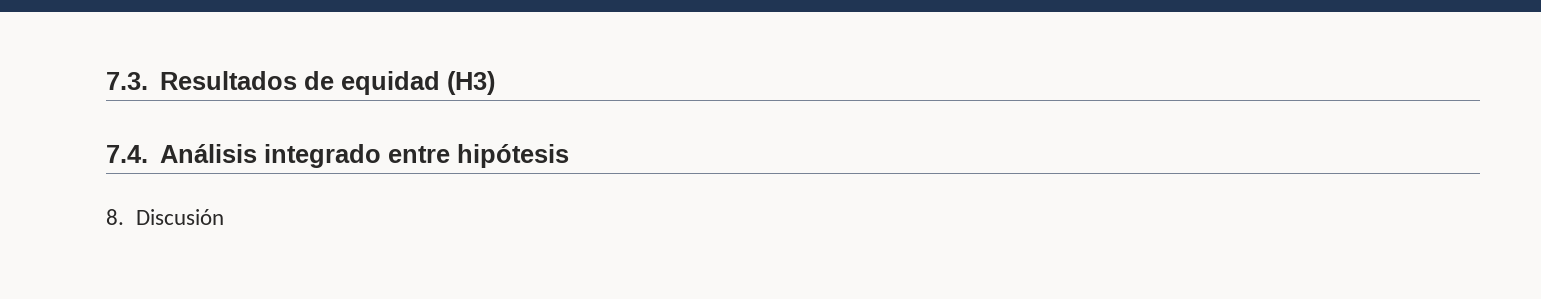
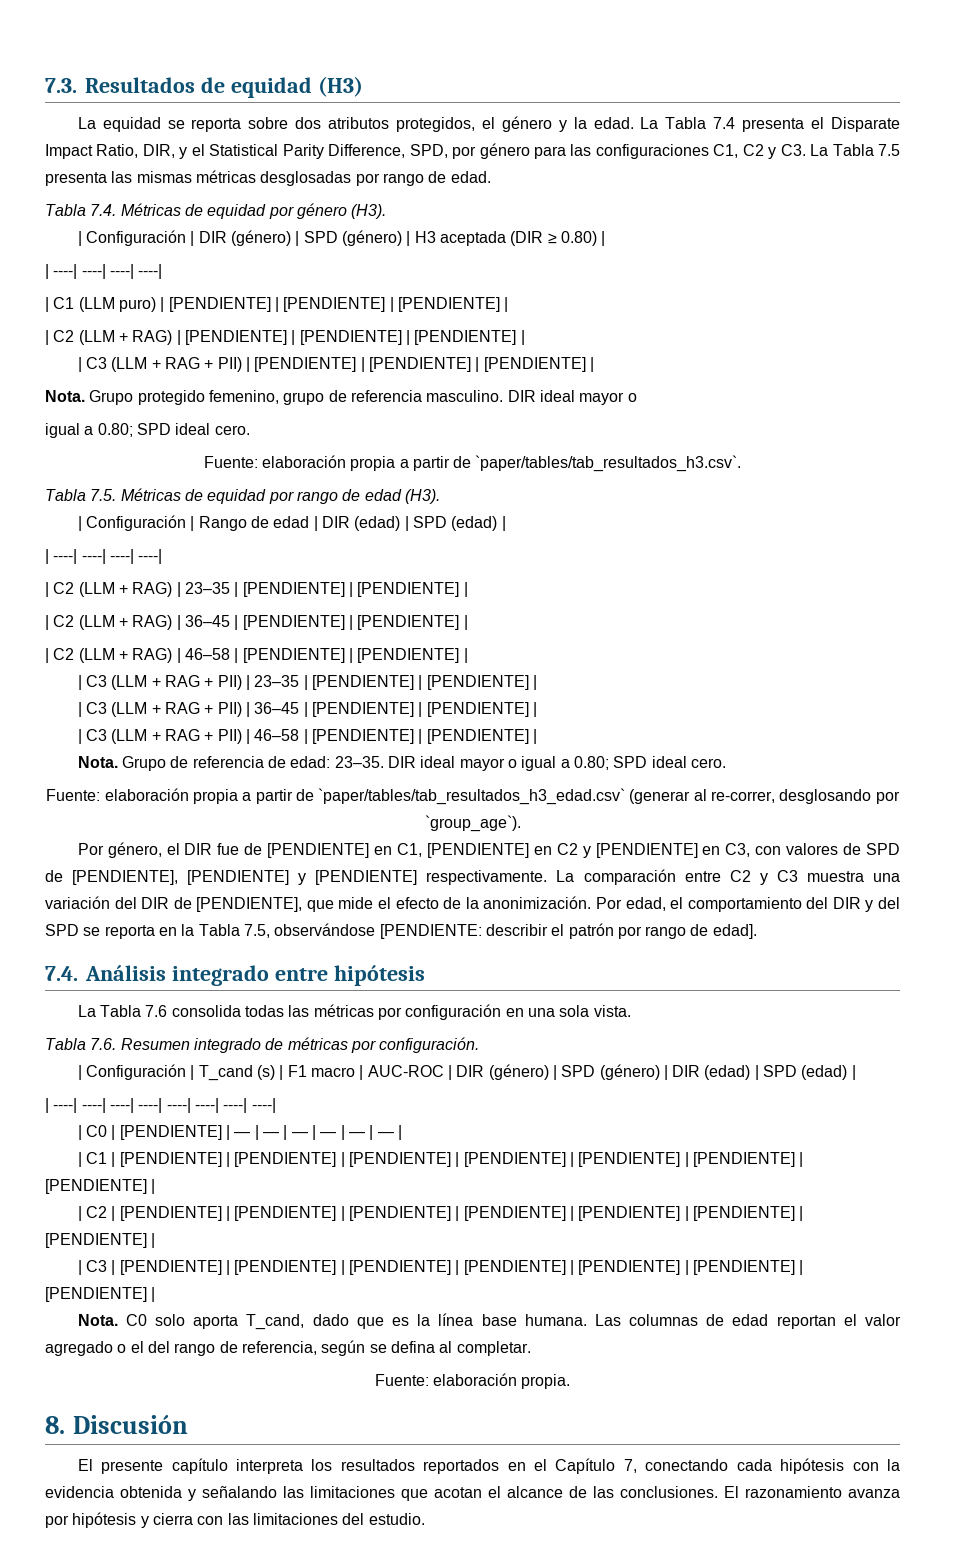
+ La equidad se reporta sobre dos atributos protegidos, el género y la edad. La Tabla 7.4 presenta el Disparate Impact Ratio, DIR, y el Statistical Parity Difference, SPD, por género para las configuraciones C1, C2 y C3. La Tabla 7.5 presenta las mismas métricas desglosadas por rango de edad.
+ Tabla 7.4. Métricas de equidad por género (H3).
+ | Configuración | DIR (género) | SPD (género) | H3 aceptada (DIR ≥ 0.80) |
+ | ----| ----| ----| ----|
+ | C1 (LLM puro) | [PENDIENTE] | [PENDIENTE] | [PENDIENTE] |
+ | C2 (LLM + RAG) | [PENDIENTE] | [PENDIENTE] | [PENDIENTE] |
+ | C3 (LLM + RAG + PII) | [PENDIENTE] | [PENDIENTE] | [PENDIENTE] |
+ Nota. Grupo protegido femenino, grupo de referencia masculino. DIR ideal mayor o
+ igual a 0.80; SPD ideal cero.
+ Fuente: elaboración propia a partir de `paper/tables/tab_resultados_h3.csv`.
+ Tabla 7.5. Métricas de equidad por rango de edad (H3).
+ | Configuración | Rango de edad | DIR (edad) | SPD (edad) |
+ | ----| ----| ----| ----|
+ | C2 (LLM + RAG) | 23–35 | [PENDIENTE] | [PENDIENTE] |
+ | C2 (LLM + RAG) | 36–45 | [PENDIENTE] | [PENDIENTE] |
+ | C2 (LLM + RAG) | 46–58 | [PENDIENTE] | [PENDIENTE] |
+ | C3 (LLM + RAG + PII) | 23–35 | [PENDIENTE] | [PENDIENTE] |
+ | C3 (LLM + RAG + PII) | 36–45 | [PENDIENTE] | [PENDIENTE] |
+ | C3 (LLM + RAG + PII) | 46–58 | [PENDIENTE] | [PENDIENTE] |
+ Nota. Grupo de referencia de edad: 23–35. DIR ideal mayor o igual a 0.80; SPD ideal cero.
+ Fuente: elaboración propia a partir de `paper/tables/tab_resultados_h3_edad.csv` (generar al re-correr, desglosando por `group_age`).
+ Por género, el DIR fue de [PENDIENTE] en C1, [PENDIENTE] en C2 y [PENDIENTE] en C3, con valores de SPD de [PENDIENTE], [PENDIENTE] y [PENDIENTE] respectivamente. La comparación entre C2 y C3 muestra una variación del DIR de [PENDIENTE], que mide el efecto de la anonimización. Por edad, el comportamiento del DIR y del SPD se reporta en la Tabla 7.5, observándose [PENDIENTE: describir el patrón por rango de edad].
+ La Tabla 7.6 consolida todas las métricas por configuración en una sola vista.
+ Tabla 7.6. Resumen integrado de métricas por configuración.
+ | Configuración | T_cand (s) | F1 macro | AUC-ROC | DIR (género) | SPD (género) | DIR (edad) | SPD (edad) |
+ | ----| ----| ----| ----| ----| ----| ----| ----|
+ | C0 | [PENDIENTE] | — | — | — | — | — | — |
+ | C1 | [PENDIENTE] | [PENDIENTE] | [PENDIENTE] | [PENDIENTE] | [PENDIENTE] | [PENDIENTE] | [PENDIENTE] |
+ | C2 | [PENDIENTE] | [PENDIENTE] | [PENDIENTE] | [PENDIENTE] | [PENDIENTE] | [PENDIENTE] | [PENDIENTE] |
+ | C3 | [PENDIENTE] | [PENDIENTE] | [PENDIENTE] | [PENDIENTE] | [PENDIENTE] | [PENDIENTE] | [PENDIENTE] |
+ Nota. C0 solo aporta T_cand, dado que es la línea base humana. Las columnas de edad reportan el valor agregado o el del rango de referencia, según se defina al completar.
+ Fuente: elaboración propia.
  8. Discusión
+ El presente capítulo interpreta los resultados reportados en el Capítulo 7, conectando cada hipótesis con la evidencia obtenida y señalando las limitaciones que acotan el alcance de las conclusiones. El razonamiento avanza por hipótesis y cierra con las limitaciones del estudio.

